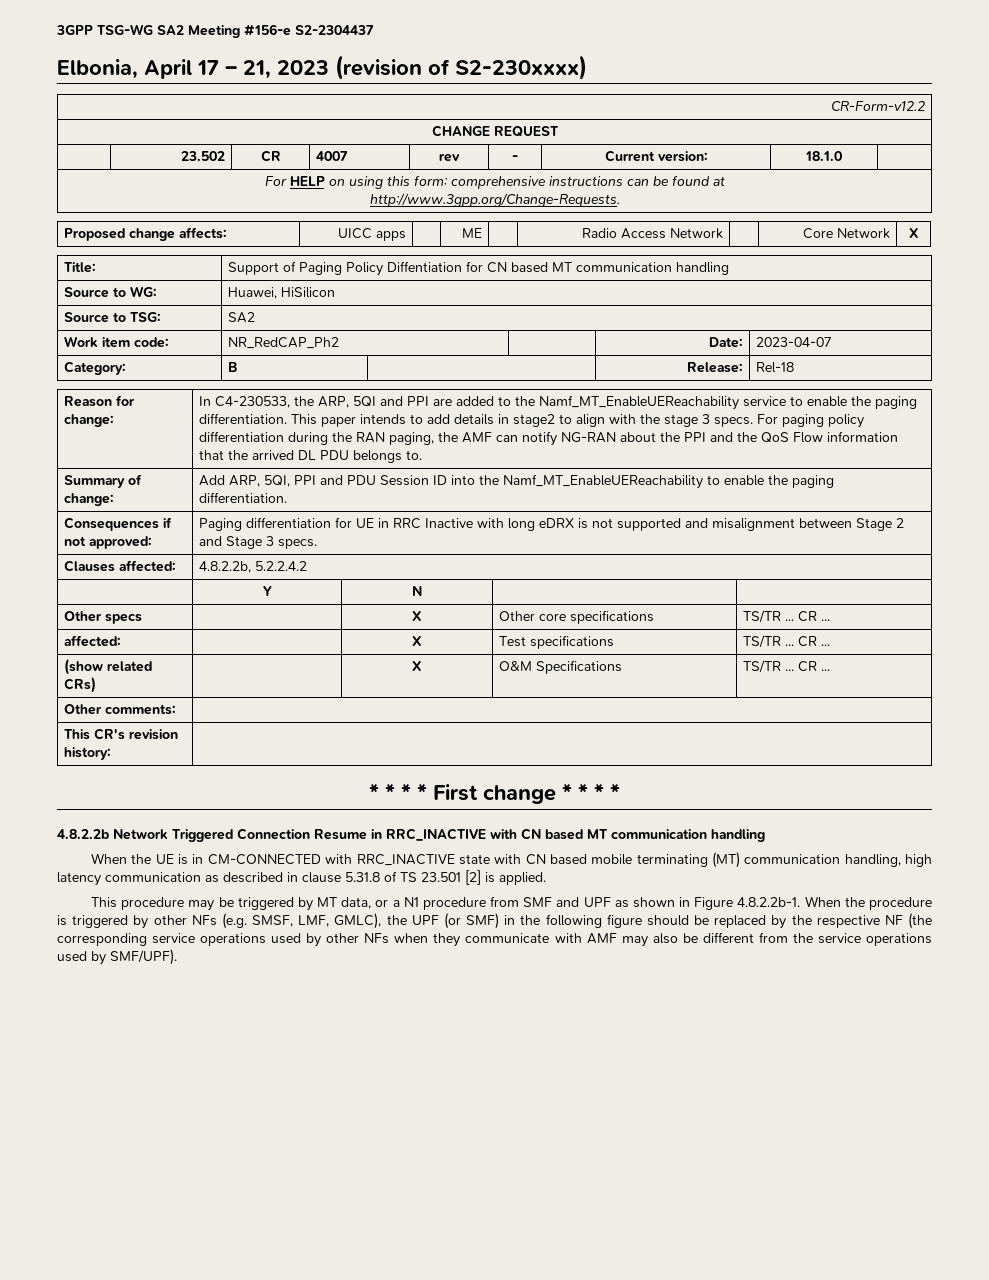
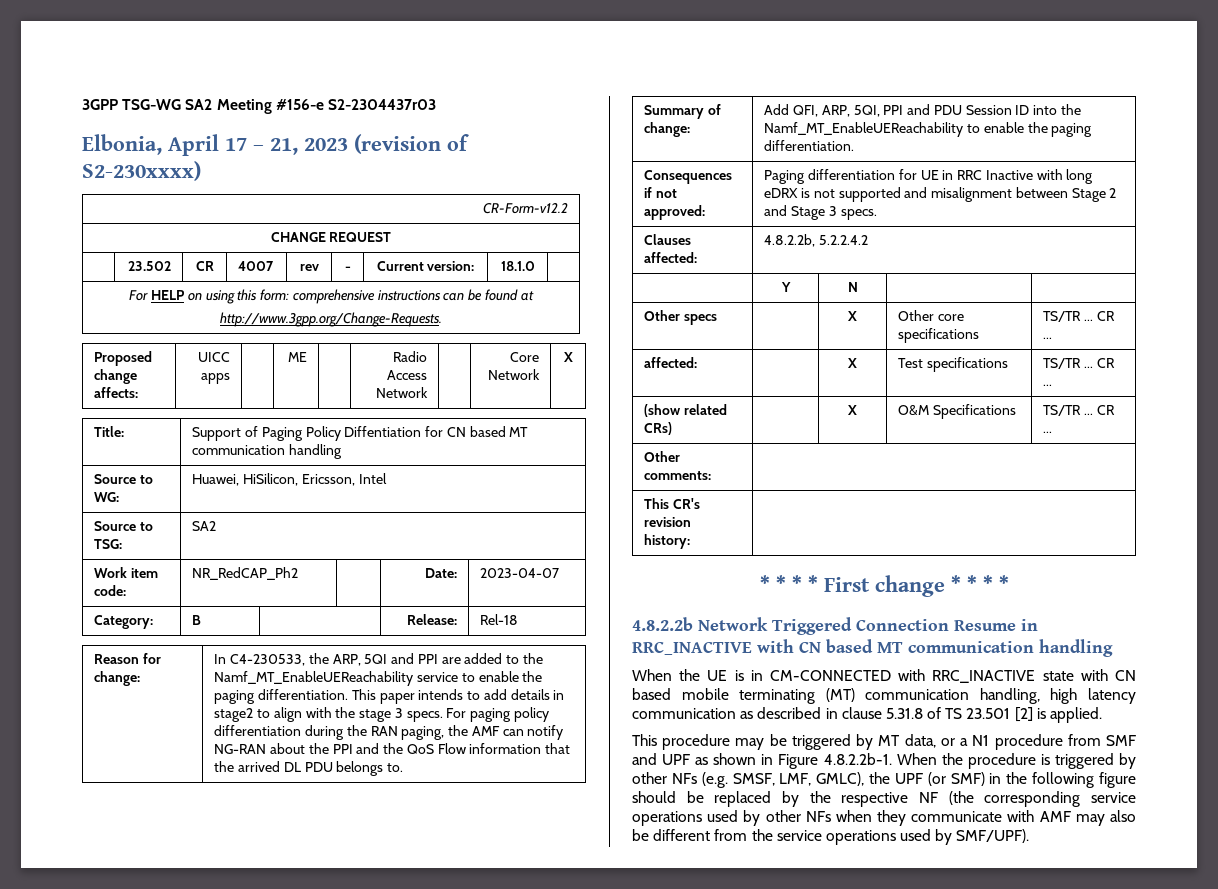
- 3GPP TSG-WG SA2 Meeting #156-e S2-2304437
+ 3GPP TSG-WG SA2 Meeting #156-e S2-2304437r03
- Source to WG: | Huawei, HiSilicon
+ Source to WG: | Huawei, HiSilicon, Ericsson, Intel
- Summary of change: | Add ARP, 5QI, PPI and PDU Session ID into the Namf_MT_EnableUEReachability to enable the paging differentiation.
+ Summary of change: | Add QFI, ARP, 5QI, PPI and PDU Session ID into the Namf_MT_EnableUEReachability to enable the paging differentiation.

